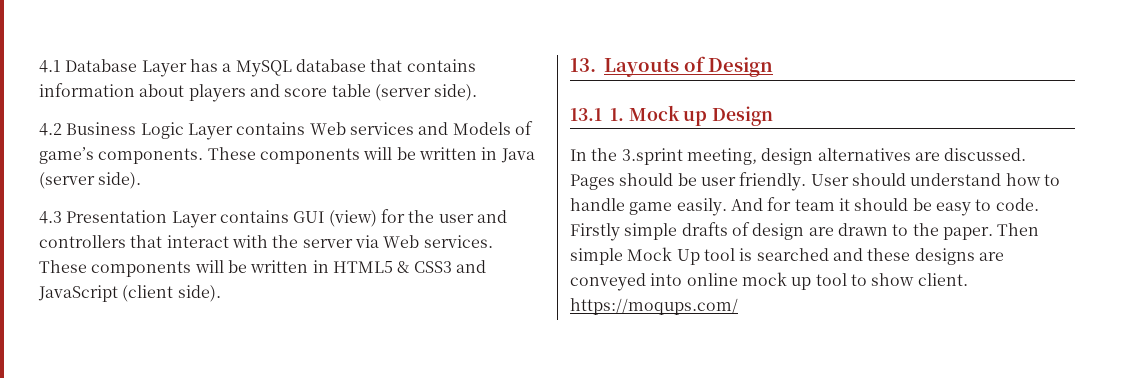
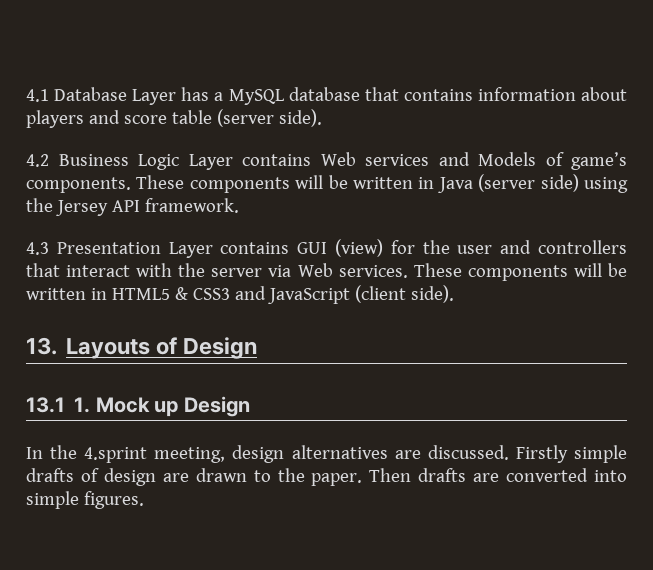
- These components will be written in Java (server side).
+ These components will be written in Java (server side) using the Jersey API framework.
- In the 3.sprint meeting, design alternatives are discussed.
+ In the 4.sprint meeting, design alternatives are discussed.
- Pages should be user friendly. User should understand how to handle game easily. And for team it should be easy to code.
- Then simple Mock Up tool is searched and these designs are conveyed into online mock up tool to show client. https://moqups.com/
+ Then drafts are converted into simple figures.

